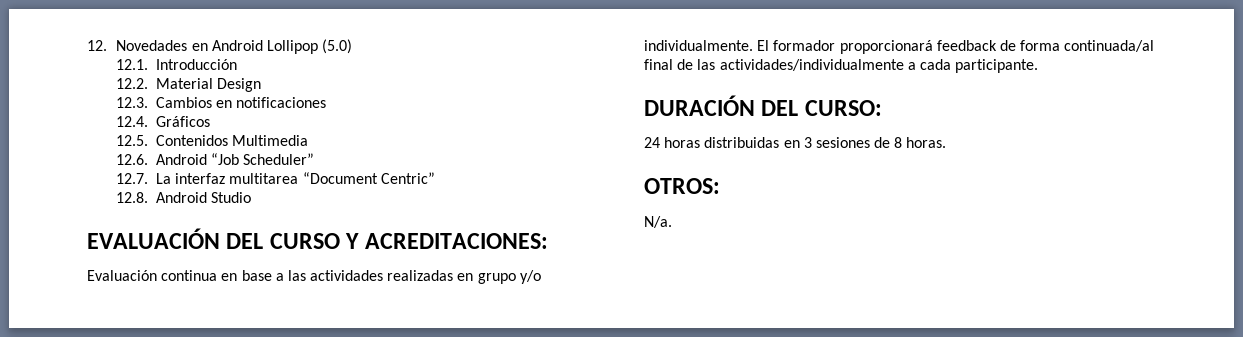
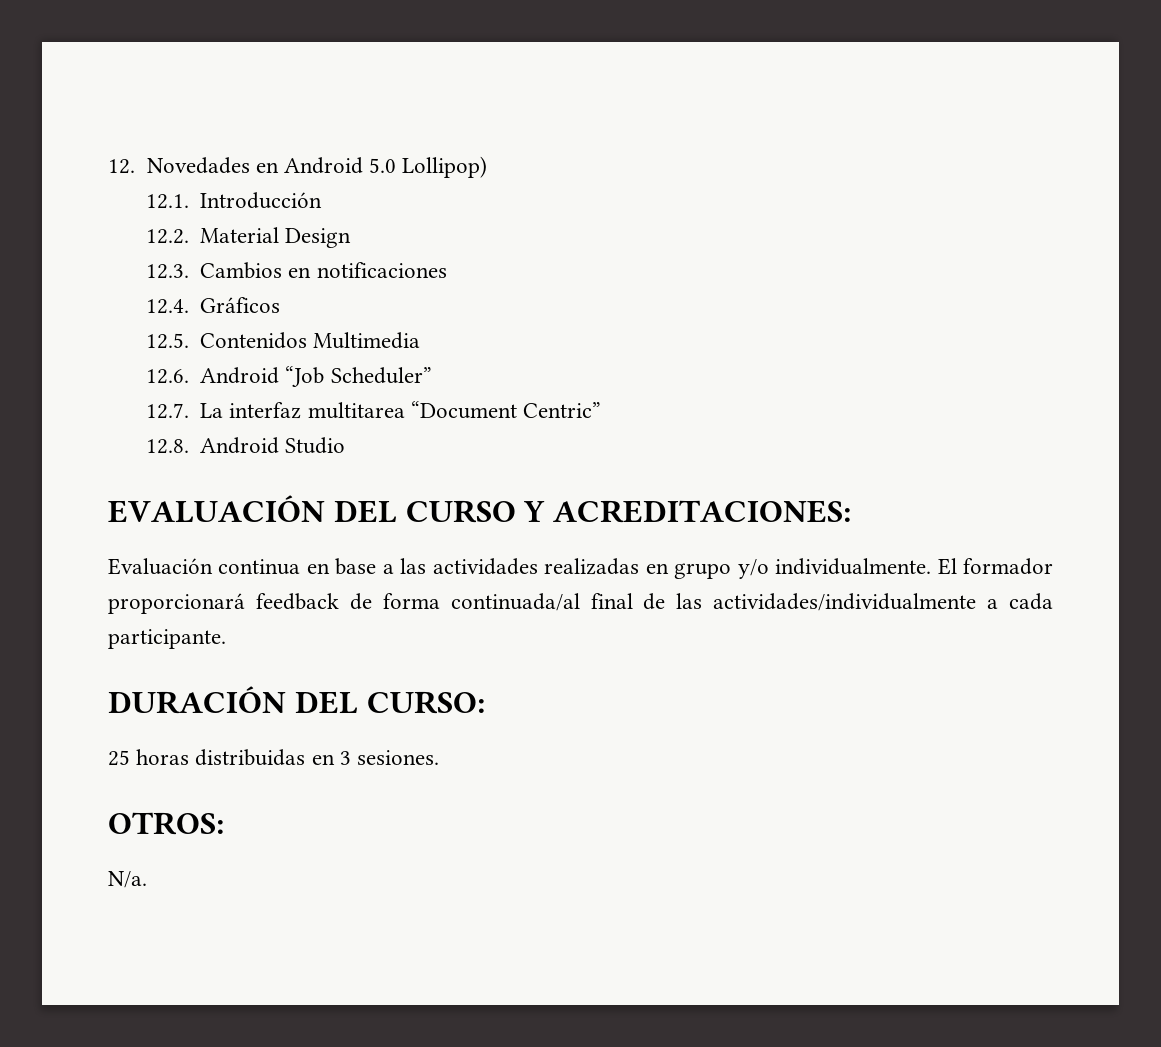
- 12. Novedades en Android Lollipop (5.0)
+ 12. Novedades en Android 5.0 Lollipop)
- 24 horas distribuidas en 3 sesiones de 8 horas.
+ 25 horas distribuidas en 3 sesiones.

